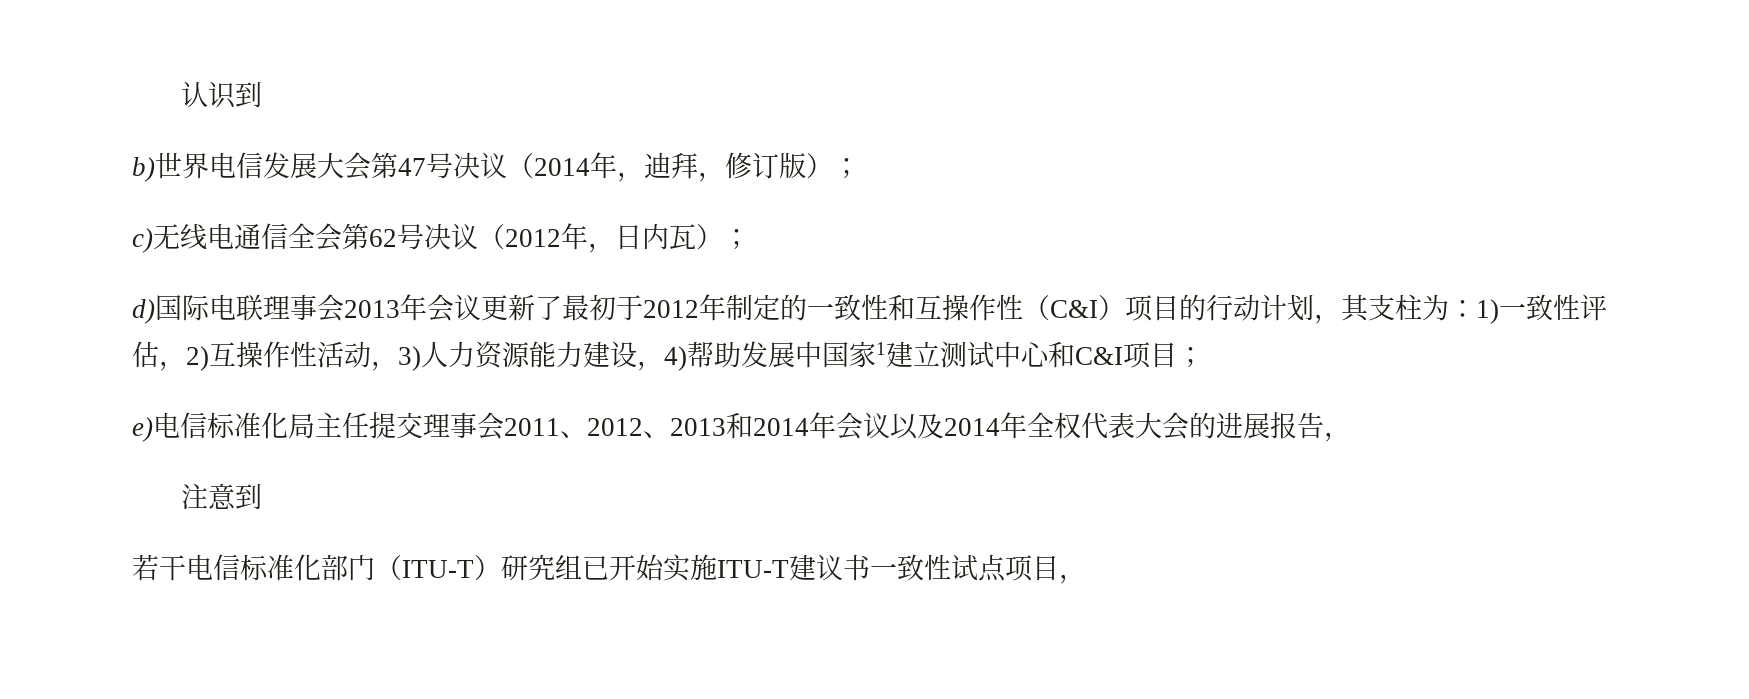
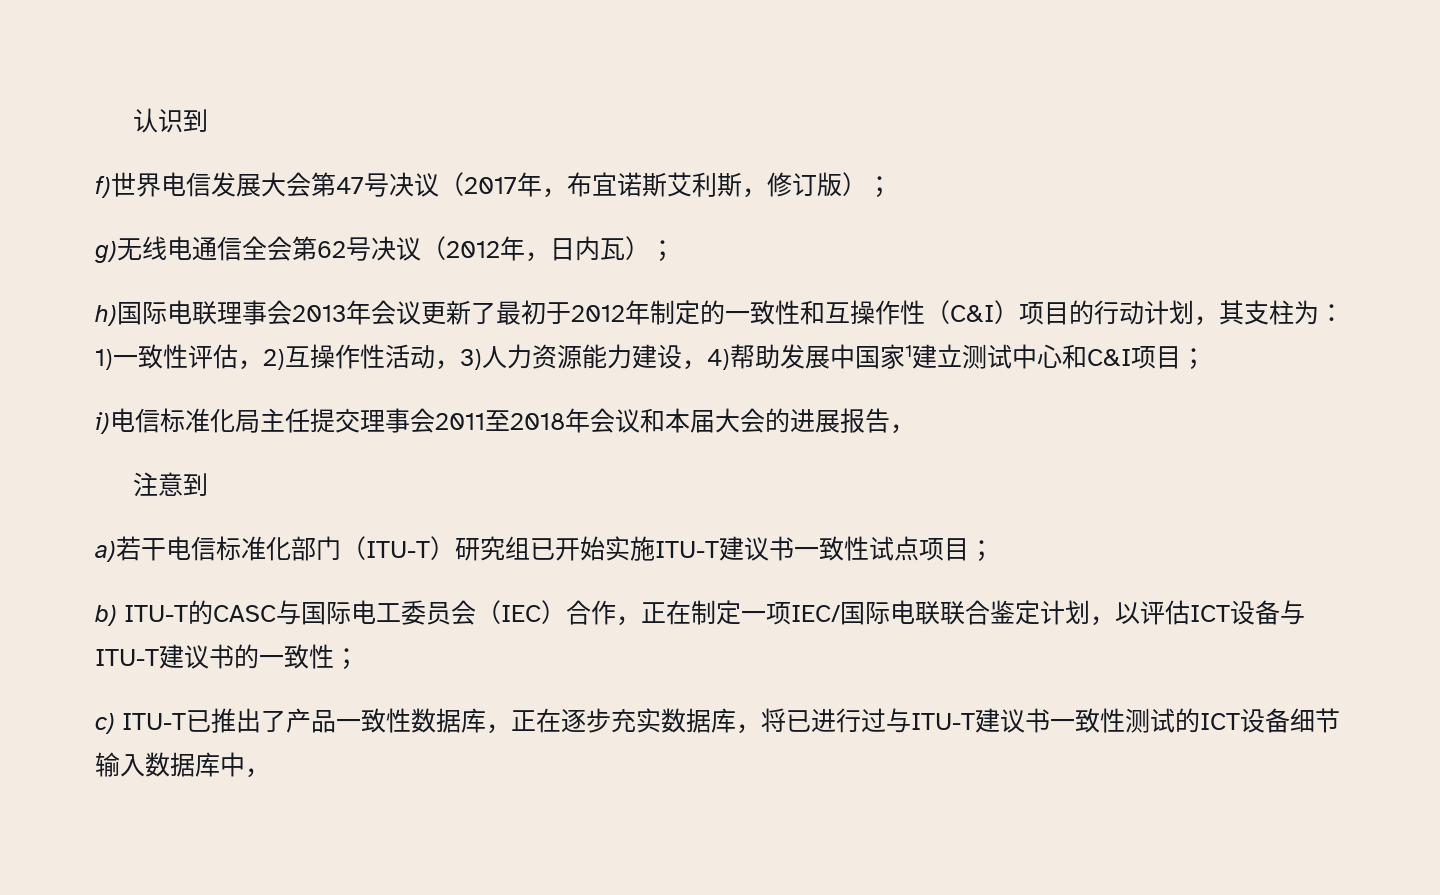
- b)世界电信发展大会第47号决议（2014年，迪拜，修订版）；
+ f)世界电信发展大会第47号决议（2017年，布宜诺斯艾利斯，修订版）；
- c)无线电通信全会第62号决议（2012年，日内瓦）；
+ g)无线电通信全会第62号决议（2012年，日内瓦）；
- d)国际电联理事会2013年会议更新了最初于2012年制定的一致性和互操作性（C&I）项目的行动计划，其支柱为：1)一致性评估，2)互操作性活动，3)人力资源能力建设，4)帮助发展中国家1建立测试中心和C&I项目；
+ h)国际电联理事会2013年会议更新了最初于2012年制定的一致性和互操作性（C&I）项目的行动计划，其支柱为：1)一致性评估，2)互操作性活动，3)人力资源能力建设，4)帮助发展中国家1建立测试中心和C&I项目；
- e)电信标准化局主任提交理事会2011、2012、2013和2014年会议以及2014年全权代表大会的进展报告，
+ i)电信标准化局主任提交理事会2011至2018年会议和本届大会的进展报告，
- 若干电信标准化部门（ITU-T）研究组已开始实施ITU-T建议书一致性试点项目，
+ a)若干电信标准化部门（ITU-T）研究组已开始实施ITU-T建议书一致性试点项目；
+ b) ITU-T的CASC与国际电工委员会（IEC）合作，正在制定一项IEC/国际电联联合鉴定计划，以评估ICT设备与ITU-T建议书的一致性；
+ c) ITU-T已推出了产品一致性数据库，正在逐步充实数据库，将已进行过与ITU-T建议书一致性测试的ICT设备细节输入数据库中，

